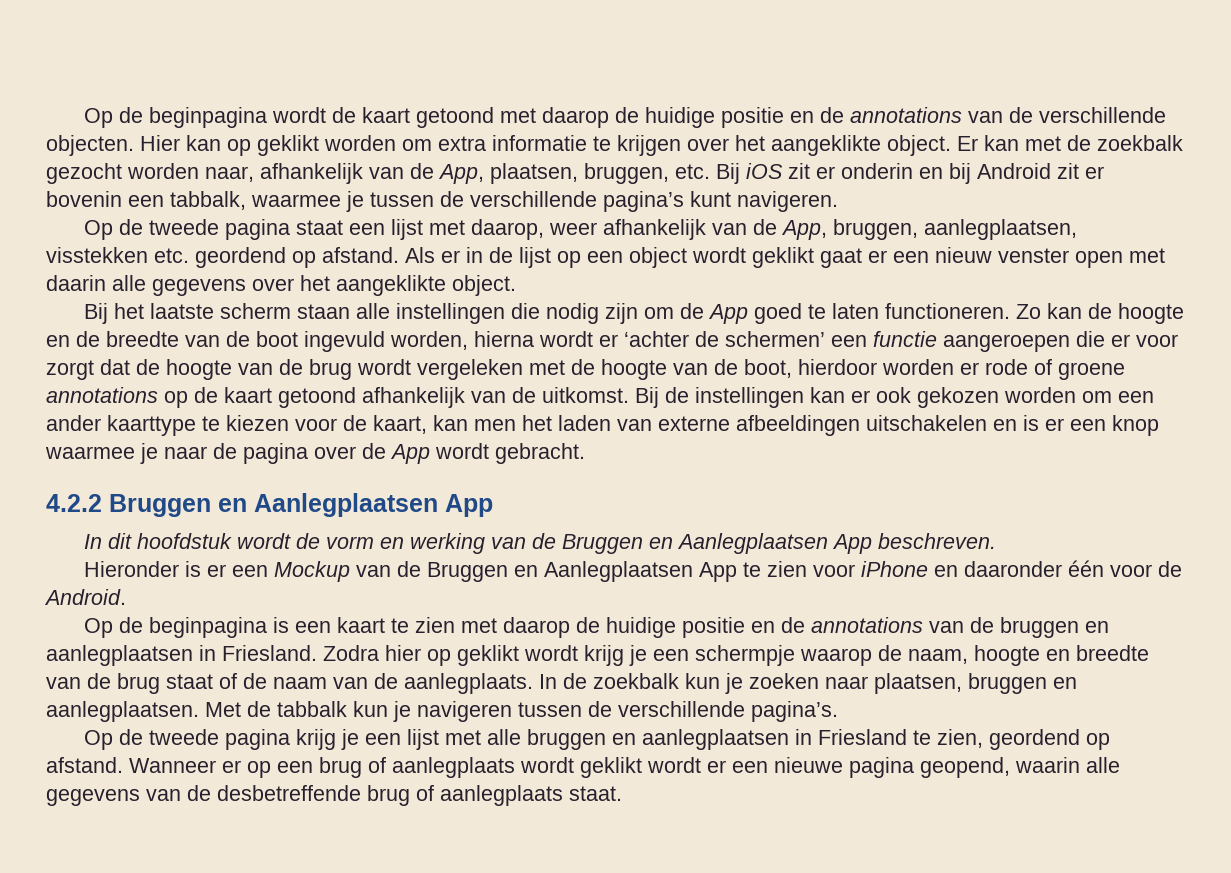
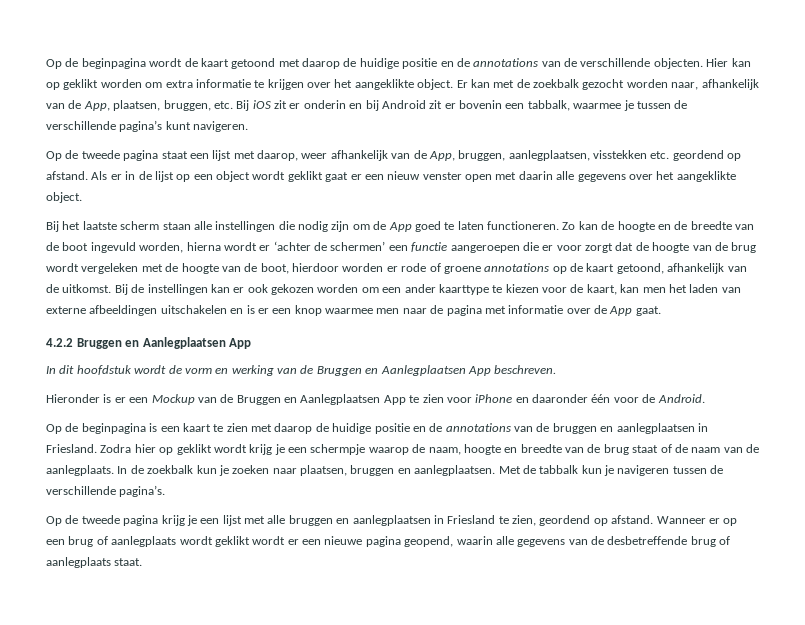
- Zo kan de hoogte en de breedte van de boot ingevuld worden, hierna wordt er ‘achter de schermen’ een functie aangeroepen die er voor zorgt dat de hoogte van de brug wordt vergeleken met de hoogte van de boot, hierdoor worden er rode of groene annotations op de kaart getoond afhankelijk van de uitkomst.
+ Zo kan de hoogte en de breedte van de boot ingevuld worden, hierna wordt er ‘achter de schermen’ een functie aangeroepen die er voor zorgt dat de hoogte van de brug wordt vergeleken met de hoogte van de boot, hierdoor worden er rode of groene annotations op de kaart getoond, afhankelijk van de uitkomst.
- Bij de instellingen kan er ook gekozen worden om een ander kaarttype te kiezen voor de kaart, kan men het laden van externe afbeeldingen uitschakelen en is er een knop waarmee je naar de pagina over de App wordt gebracht.
+ Bij de instellingen kan er ook gekozen worden om een ander kaarttype te kiezen voor de kaart, kan men het laden van externe afbeeldingen uitschakelen en is er een knop waarmee men naar de pagina met informatie over de App gaat.

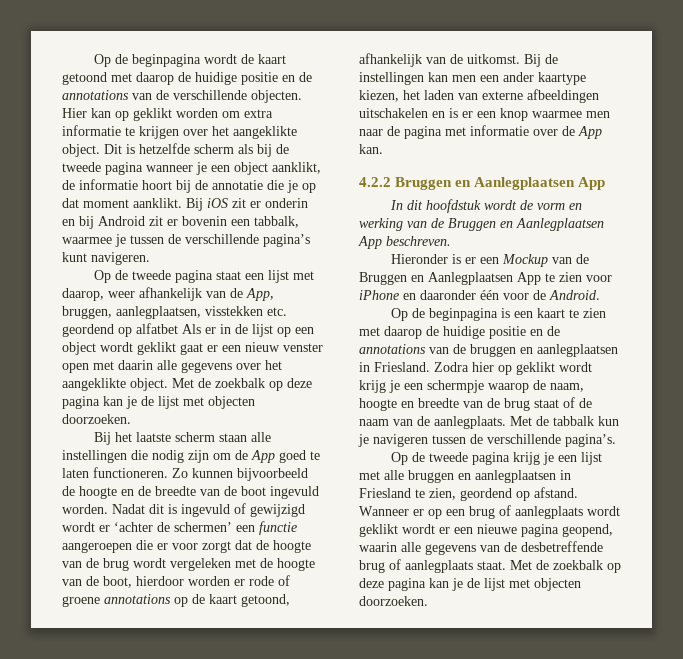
- Er kan met de zoekbalk gezocht worden naar, afhankelijk van de App, plaatsen, bruggen, etc. Bij iOS zit er onderin en bij Android zit er bovenin een tabbalk, waarmee je tussen de verschillende pagina’s kunt navigeren.
+ Dit is hetzelfde scherm als bij de tweede pagina wanneer je een object aanklikt, de informatie hoort bij de annotatie die je op dat moment aanklikt. Bij iOS zit er onderin en bij Android zit er bovenin een tabbalk, waarmee je tussen de verschillende pagina’s kunt navigeren.
- Op de tweede pagina staat een lijst met daarop, weer afhankelijk van de App, bruggen, aanlegplaatsen, visstekken etc. geordend op afstand. Als er in de lijst op een object wordt geklikt gaat er een nieuw venster open met daarin alle gegevens over het aangeklikte object.
+ Op de tweede pagina staat een lijst met daarop, weer afhankelijk van de App, bruggen, aanlegplaatsen, visstekken etc. geordend op alfatbet Als er in de lijst op een object wordt geklikt gaat er een nieuw venster open met daarin alle gegevens over het aangeklikte object. Met de zoekbalk op deze pagina kan je de lijst met objecten doorzoeken.
- Zo kan de hoogte en de breedte van de boot ingevuld worden, hierna wordt er ‘achter de schermen’ een functie aangeroepen die er voor zorgt dat de hoogte van de brug wordt vergeleken met de hoogte van de boot, hierdoor worden er rode of groene annotations op de kaart getoond, afhankelijk van de uitkomst.
+ Zo kunnen bijvoorbeeld de hoogte en de breedte van de boot ingevuld worden. Nadat dit is ingevuld of gewijzigd wordt er ‘achter de schermen’ een functie aangeroepen die er voor zorgt dat de hoogte van de brug wordt vergeleken met de hoogte van de boot, hierdoor worden er rode of groene annotations op de kaart getoond, afhankelijk van de uitkomst.
- Bij de instellingen kan er ook gekozen worden om een ander kaarttype te kiezen voor de kaart, kan men het laden van externe afbeeldingen uitschakelen en is er een knop waarmee men naar de pagina met informatie over de App gaat.
+ Bij de instellingen kan men een ander kaartype kiezen, het laden van externe afbeeldingen uitschakelen en is er een knop waarmee men naar de pagina met informatie over de App kan.
- In de zoekbalk kun je zoeken naar plaatsen, bruggen en aanlegplaatsen.
- Wanneer er op een brug of aanlegplaats wordt geklikt wordt er een nieuwe pagina geopend, waarin alle gegevens van de desbetreffende brug of aanlegplaats staat.
+ Wanneer er op een brug of aanlegplaats wordt geklikt wordt er een nieuwe pagina geopend, waarin alle gegevens van de desbetreffende brug of aanlegplaats staat. Met de zoekbalk op deze pagina kan je de lijst met objecten doorzoeken.

